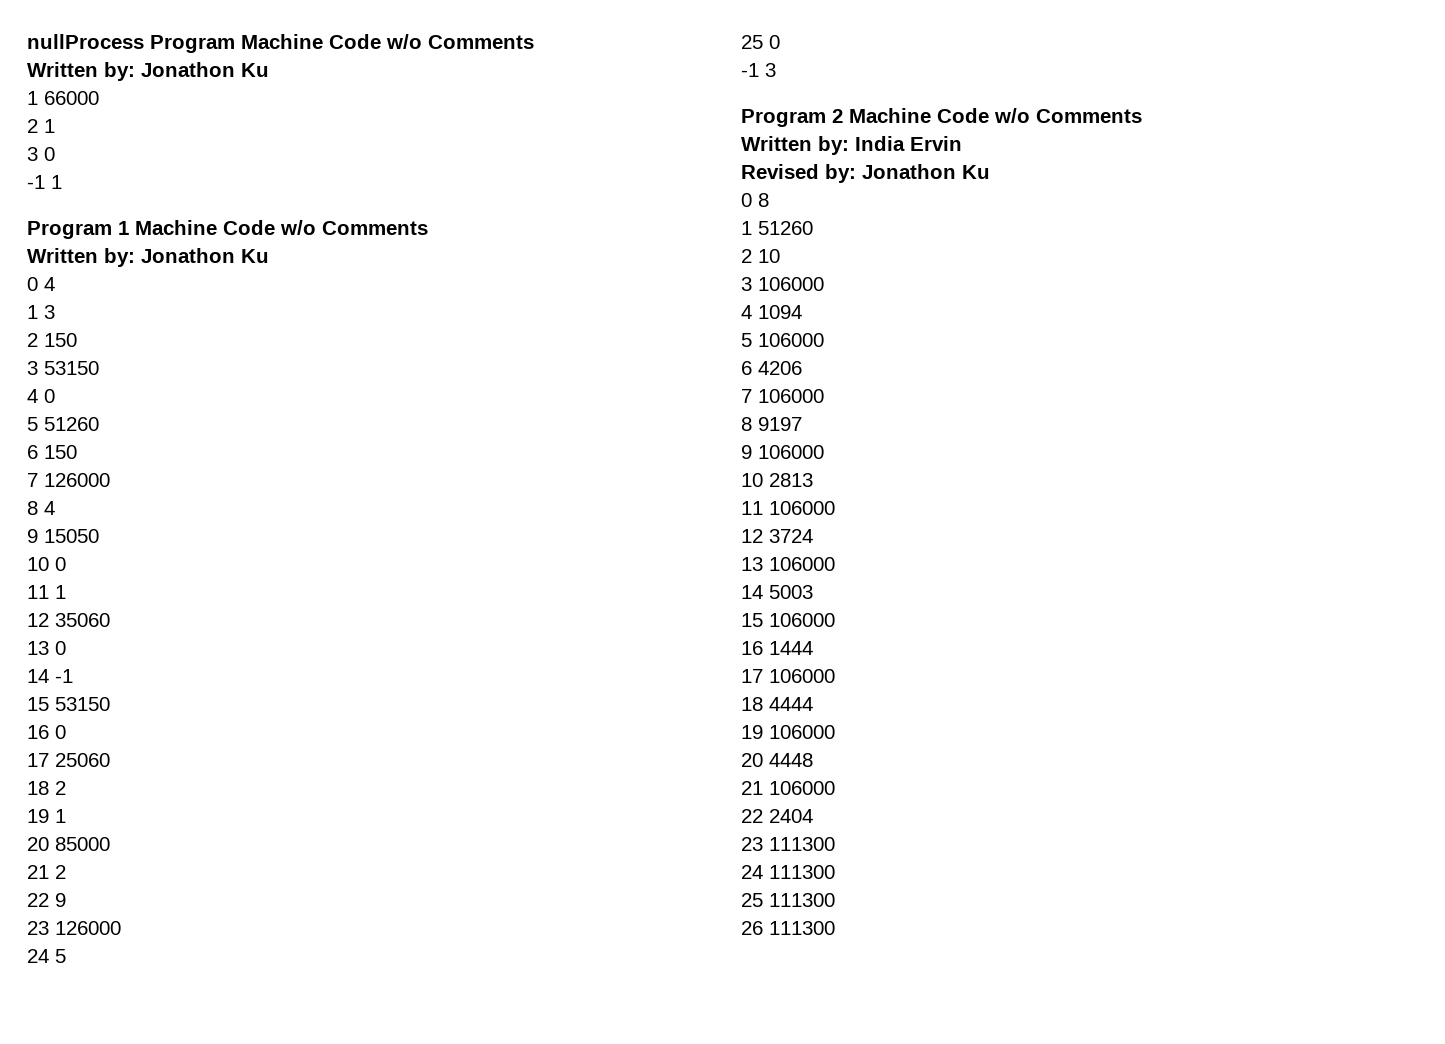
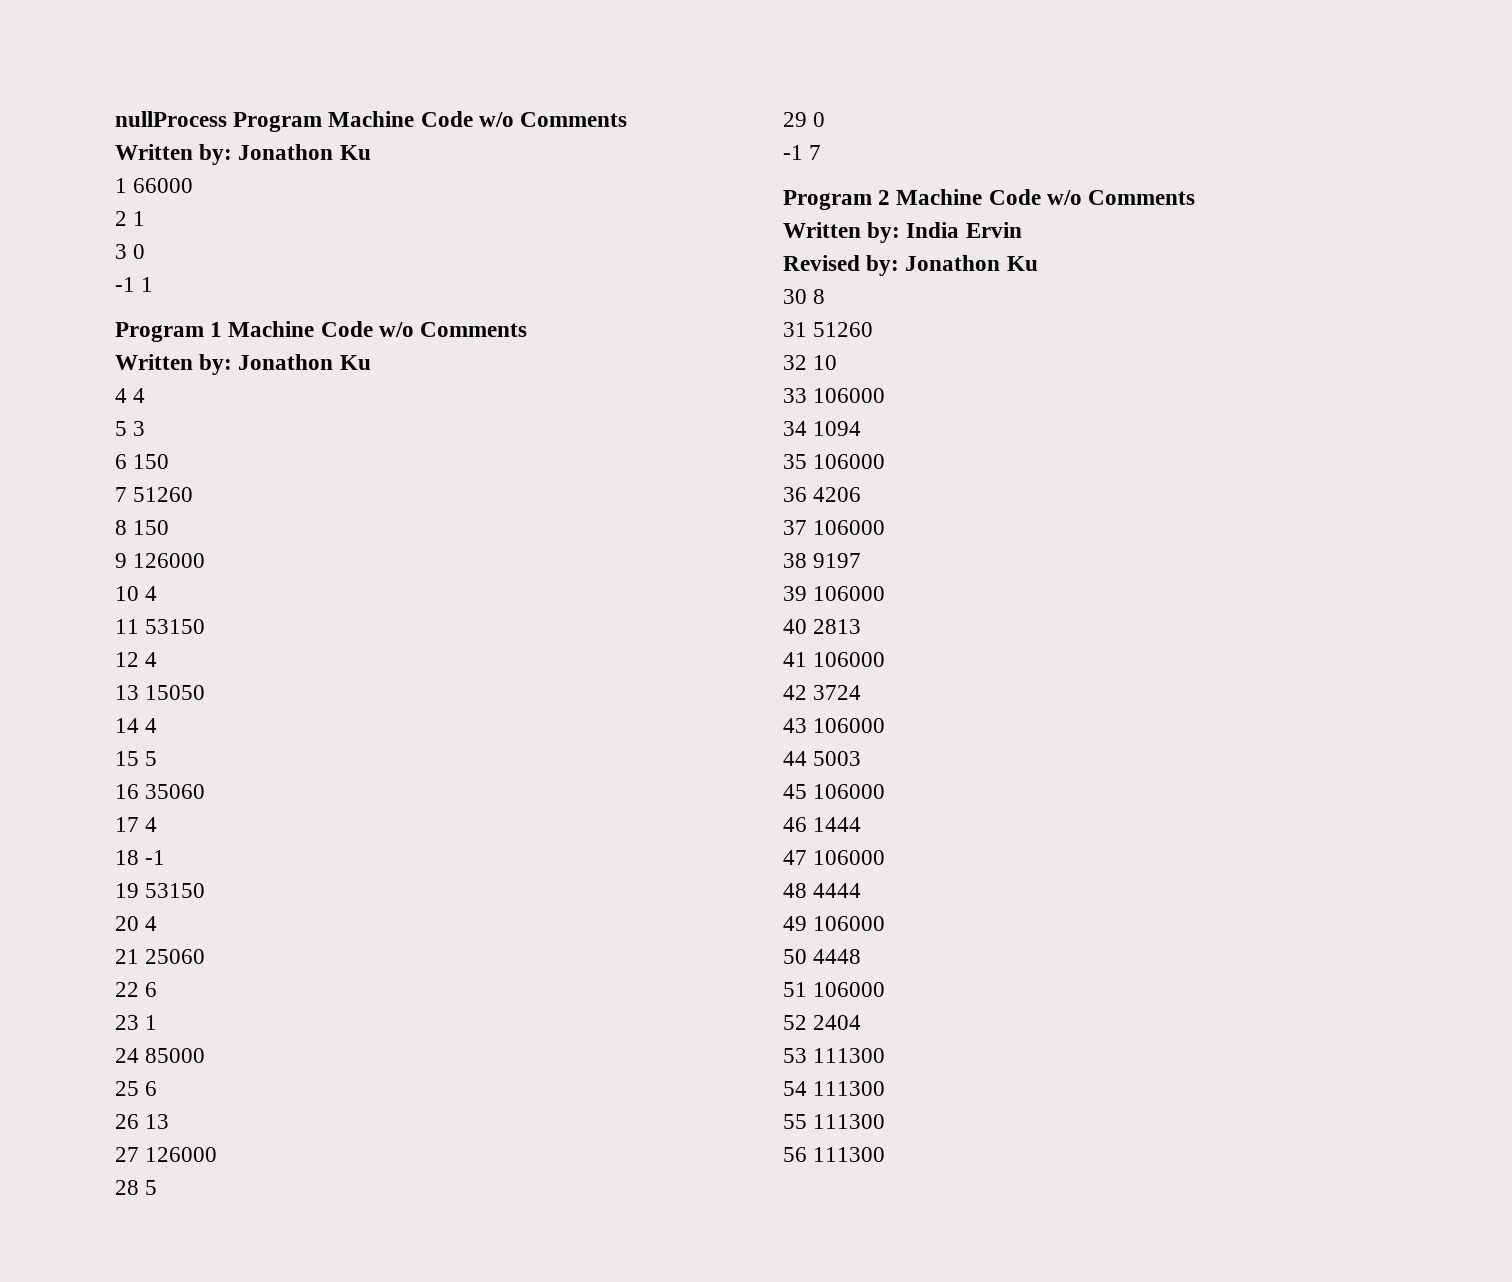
- 0 4
- 1 3
- 2 150
- 3 53150
- 4 0
- 5 51260
+ 4 4
+ 5 3
- 7 126000
- 8 4
- 9 15050
- 10 0
- 11 1
- 12 35060
- 13 0
- 14 -1
- 15 53150
- 16 0
- 17 25060
- 18 2
- 19 1
- 20 85000
- 21 2
- 22 9
- 23 126000
- 24 5
- 25 0
- -1 3
+ 7 51260
+ 8 150
+ 9 126000
+ 10 4
+ 11 53150
+ 12 4
+ 13 15050
+ 14 4
+ 15 5
+ 16 35060
+ 17 4
+ 18 -1
+ 19 53150
+ 20 4
+ 21 25060
+ 22 6
+ 23 1
+ 24 85000
+ 25 6
+ 26 13
+ 27 126000
+ 28 5
+ 29 0
+ -1 7
- 0 8
+ 30 8
- 1 51260
- 2 10
+ 31 51260
+ 32 10
- 3 106000
- 4 1094
+ 33 106000
+ 34 1094
- 5 106000
- 6 4206
+ 35 106000
+ 36 4206
- 7 106000
- 8 9197
+ 37 106000
+ 38 9197
- 9 106000
- 10 2813
+ 39 106000
+ 40 2813
- 11 106000
- 12 3724
+ 41 106000
+ 42 3724
- 13 106000
- 14 5003
+ 43 106000
+ 44 5003
- 15 106000
- 16 1444
+ 45 106000
+ 46 1444
- 17 106000
- 18 4444
+ 47 106000
+ 48 4444
- 19 106000
- 20 4448
+ 49 106000
+ 50 4448
- 21 106000
- 22 2404
+ 51 106000
+ 52 2404
- 23 111300
- 24 111300
- 25 111300
- 26 111300
+ 53 111300
+ 54 111300
+ 55 111300
+ 56 111300

